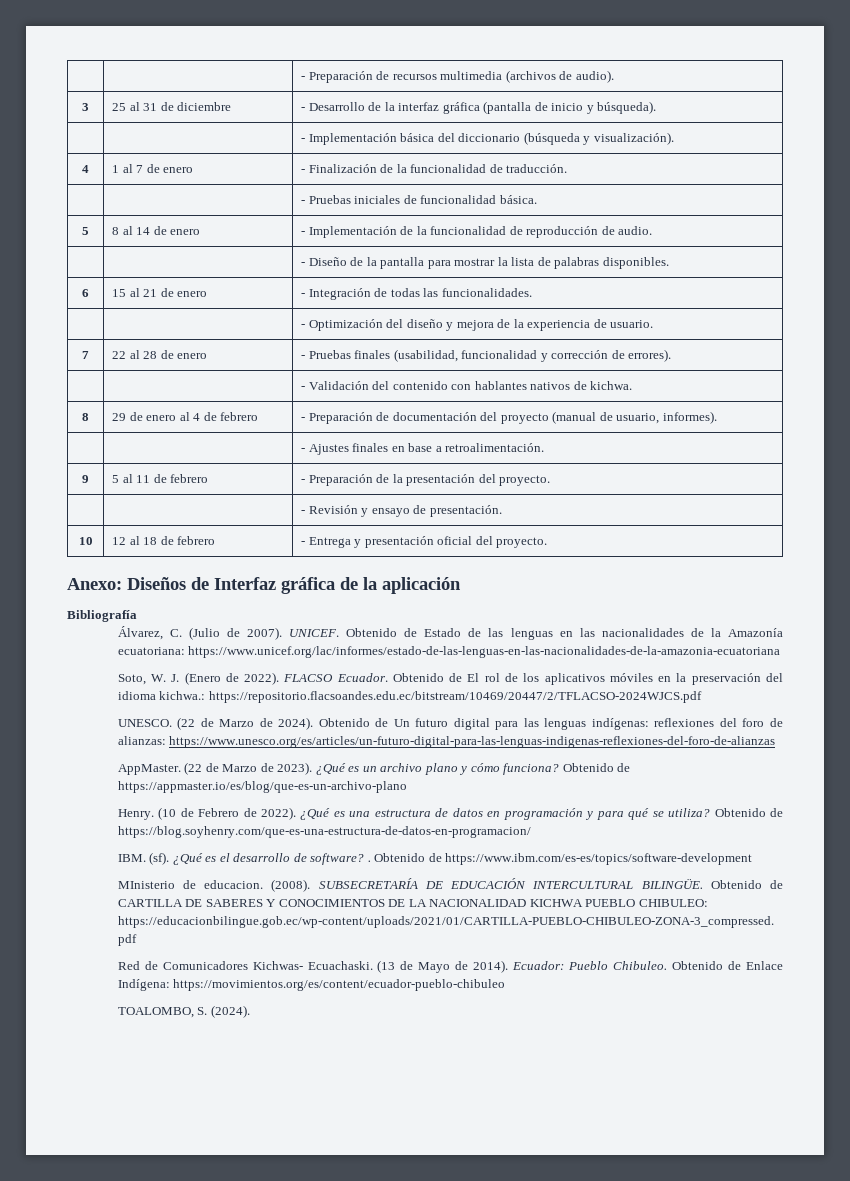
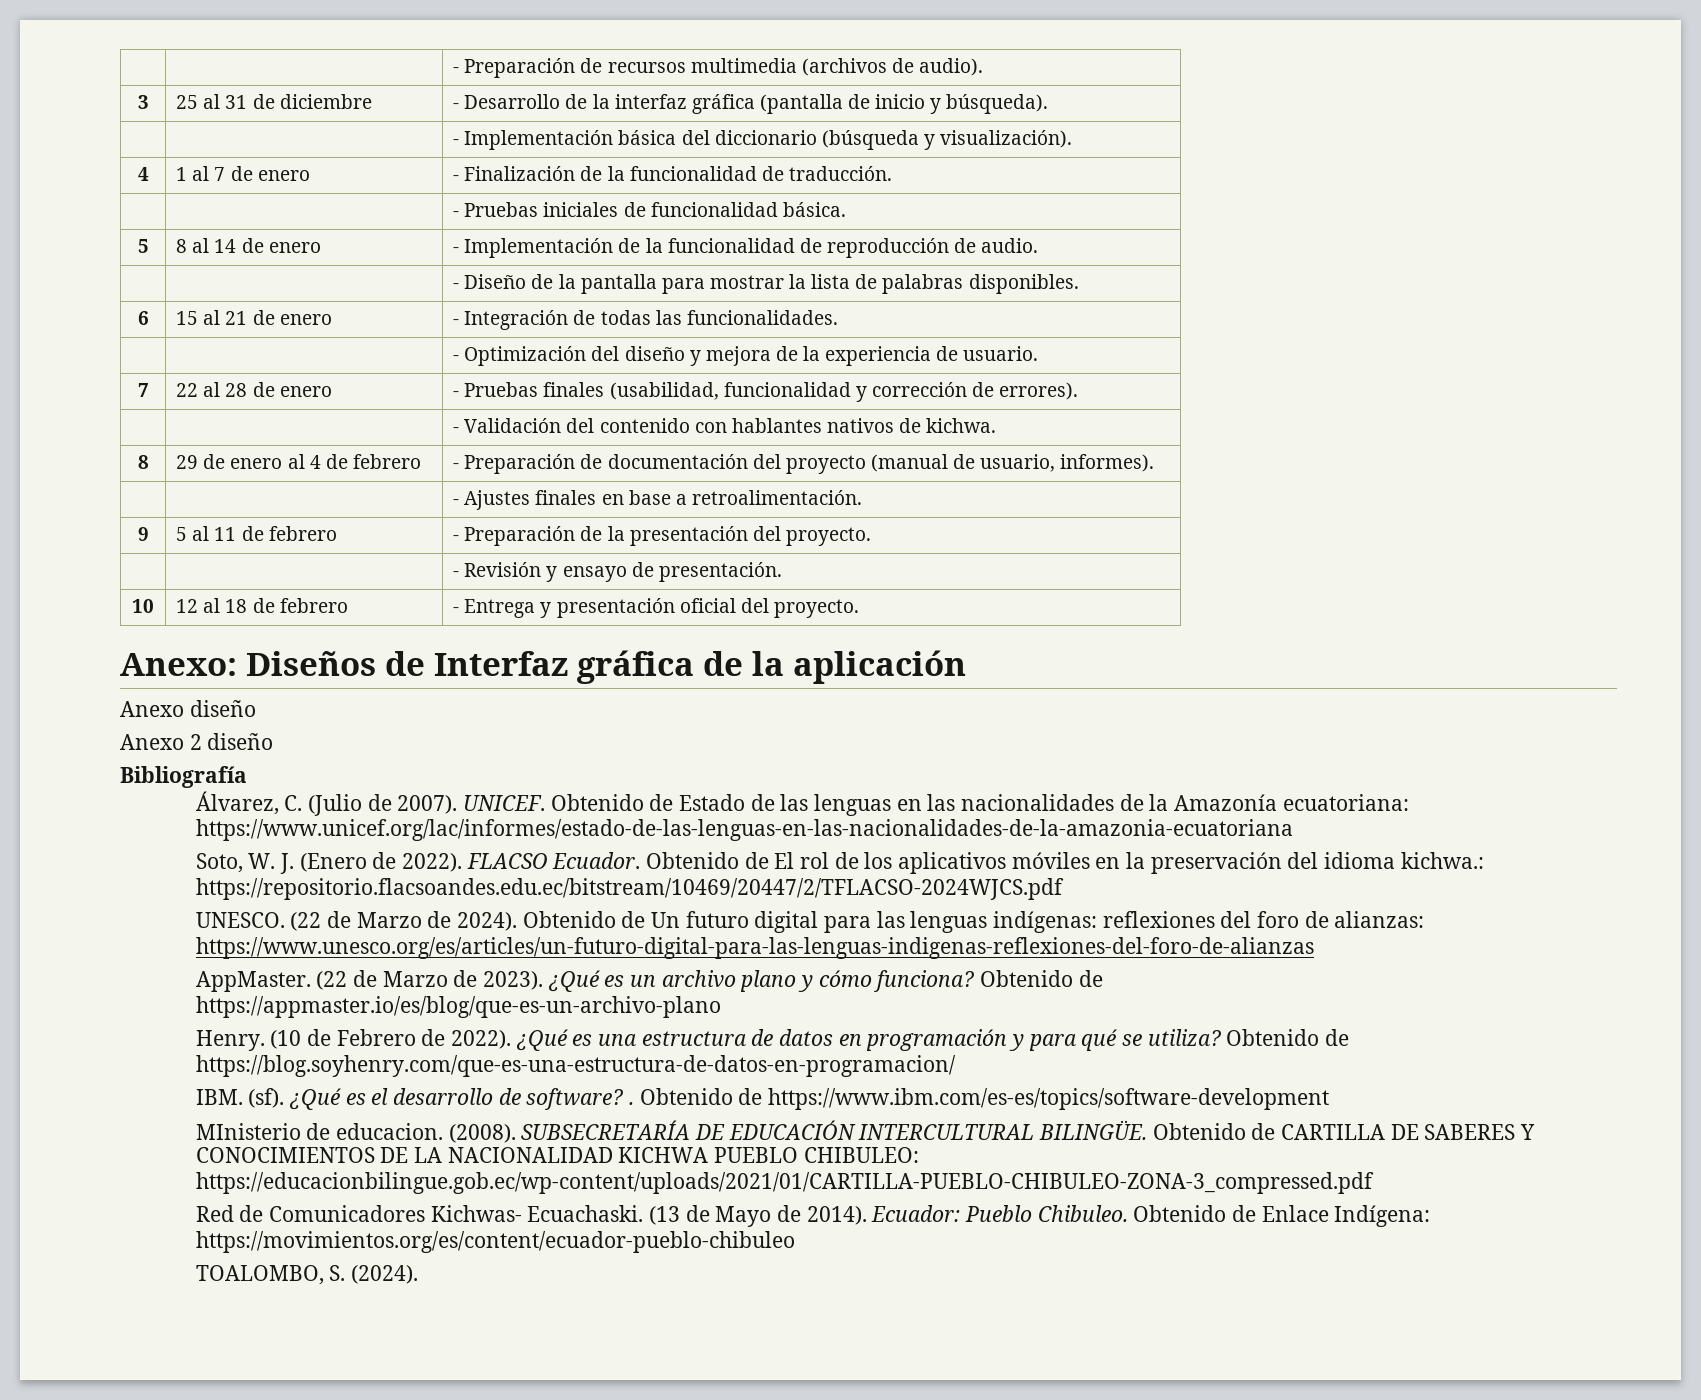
+ Anexo diseño
+ Anexo 2 diseño

